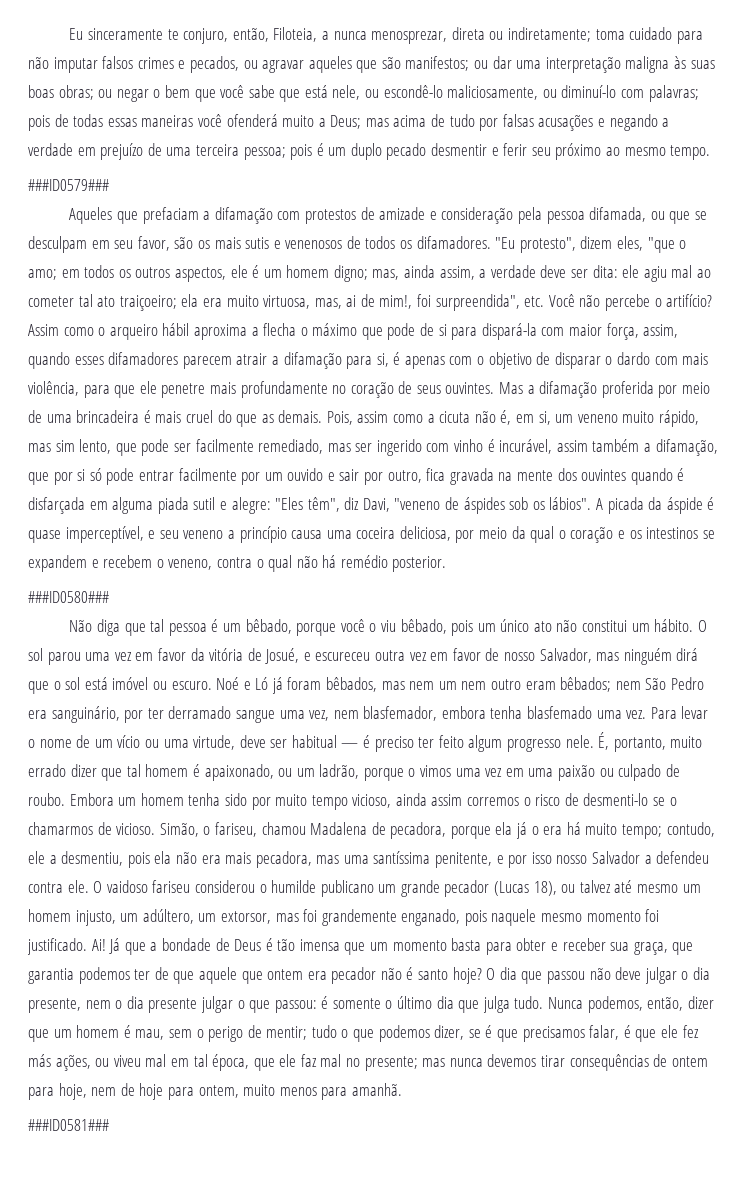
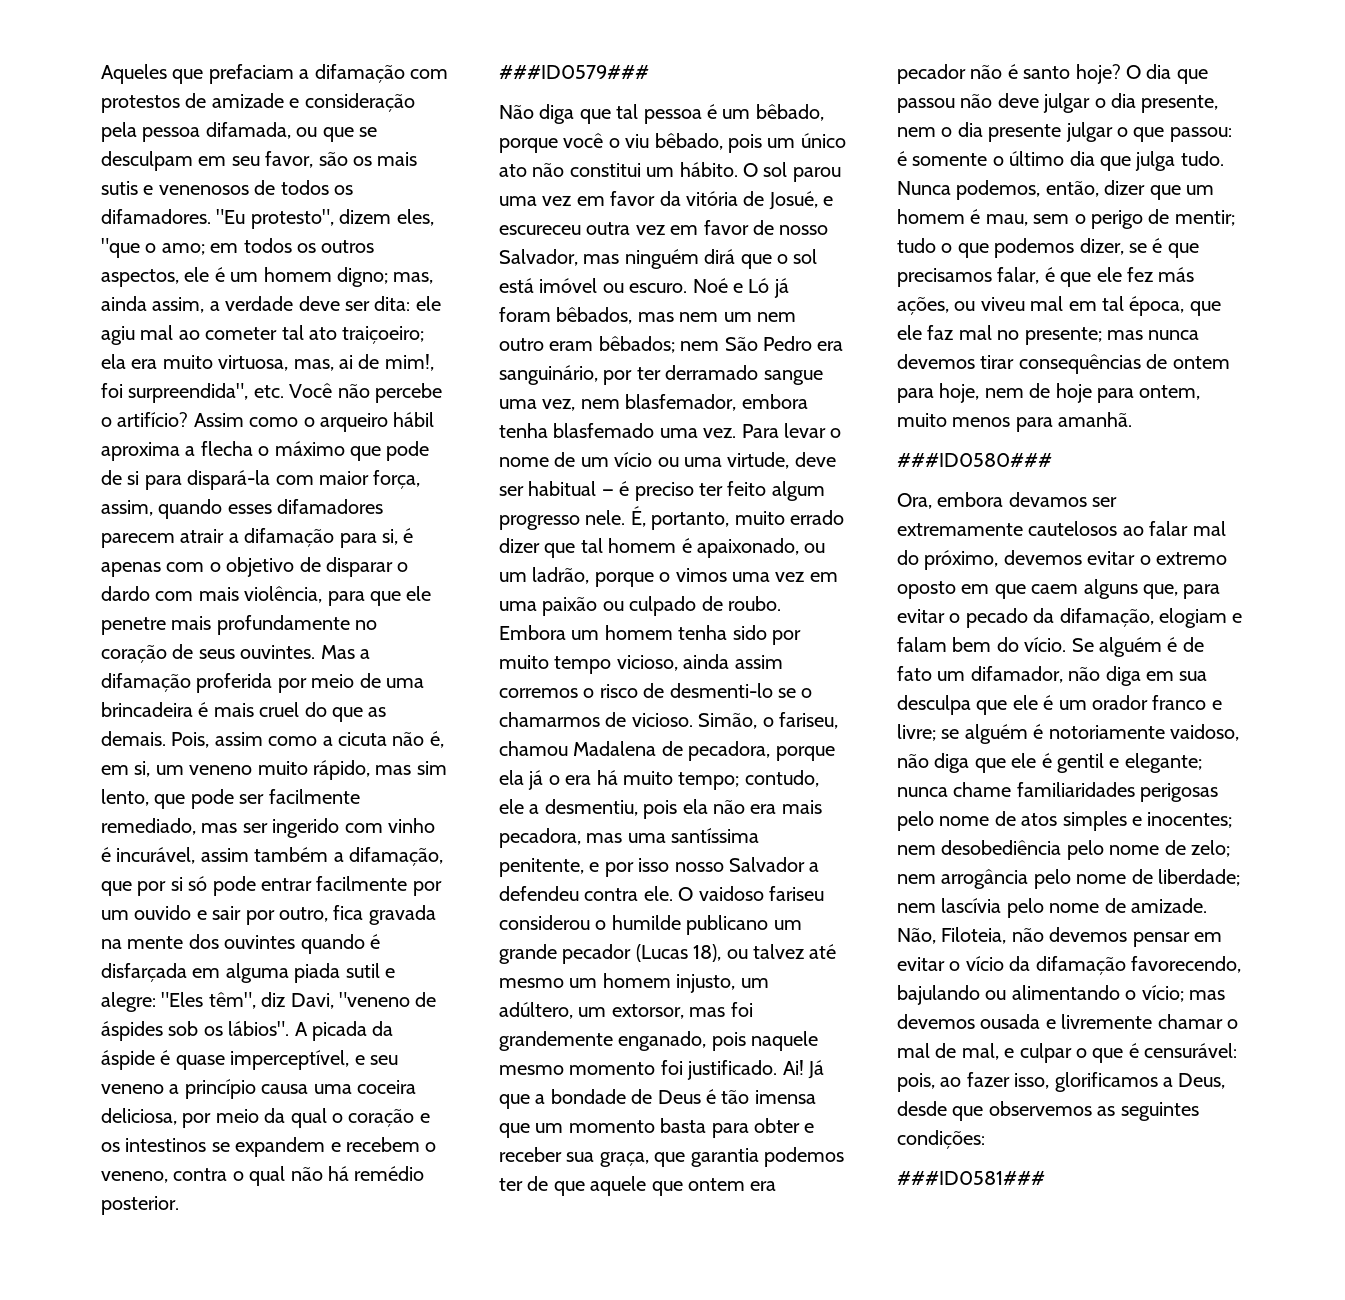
- Eu sinceramente te conjuro, então, Filoteia, a nunca menosprezar, direta ou indiretamente; toma cuidado para não imputar falsos crimes e pecados, ou agravar aqueles que são manifestos; ou dar uma interpretação maligna às suas boas obras; ou negar o bem que você sabe que está nele, ou escondê-lo maliciosamente, ou diminuí-lo com palavras; pois de todas essas maneiras você ofenderá muito a Deus; mas acima de tudo por falsas acusações e negando a verdade em prejuízo de uma terceira pessoa; pois é um duplo pecado desmentir e ferir seu próximo ao mesmo tempo.
- ###ID0579###
- ###ID0580###
+ ###ID0579###
+ ###ID0580###
+ Ora, embora devamos ser extremamente cautelosos ao falar mal do próximo, devemos evitar o extremo oposto em que caem alguns que, para evitar o pecado da difamação, elogiam e falam bem do vício. Se alguém é de fato um difamador, não diga em sua desculpa que ele é um orador franco e livre; se alguém é notoriamente vaidoso, não diga que ele é gentil e elegante; nunca chame familiaridades perigosas pelo nome de atos simples e inocentes; nem desobediência pelo nome de zelo; nem arrogância pelo nome de liberdade; nem lascívia pelo nome de amizade. Não, Filoteia, não devemos pensar em evitar o vício da difamação favorecendo, bajulando ou alimentando o vício; mas devemos ousada e livremente chamar o mal de mal, e culpar o que é censurável: pois, ao fazer isso, glorificamos a Deus, desde que observemos as seguintes condições:

